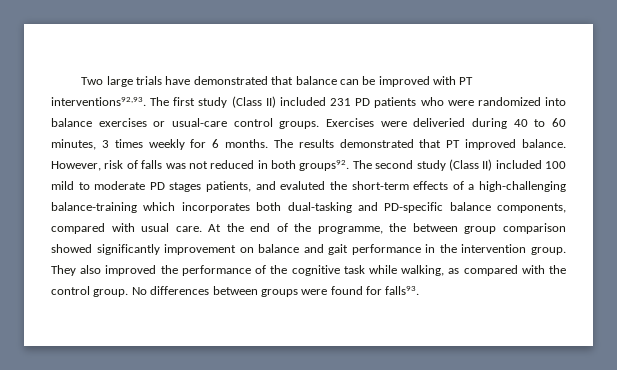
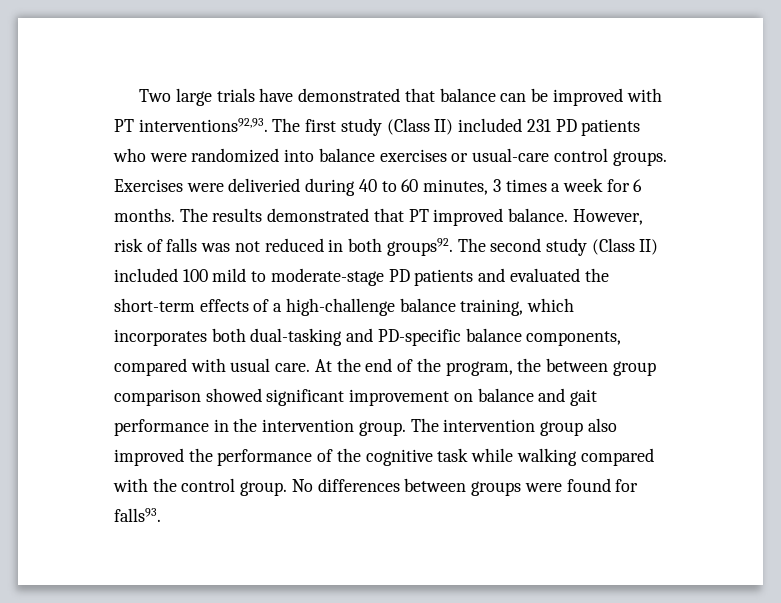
- Exercises were deliveried during 40 to 60 minutes, 3 times weekly for 6 months.
+ Exercises were deliveried during 40 to 60 minutes, 3 times a week for 6 months.
- The second study (Class II) included 100 mild to moderate PD stages patients, and evaluted the short-term effects of a high-challenging balance-training which incorporates both dual-tasking and PD-specific balance components, compared with usual care.
+ The second study (Class II) included 100 mild to moderate-stage PD patients and evaluated the short-term effects of a high-challenge balance training, which incorporates both dual-tasking and PD-specific balance components, compared with usual care.
- At the end of the programme, the between group comparison showed significantly improvement on balance and gait performance in the intervention group.
+ At the end of the program, the between group comparison showed significant improvement on balance and gait performance in the intervention group.
- They also improved the performance of the cognitive task while walking, as compared with the control group.
+ The intervention group also improved the performance of the cognitive task while walking compared with the control group.

